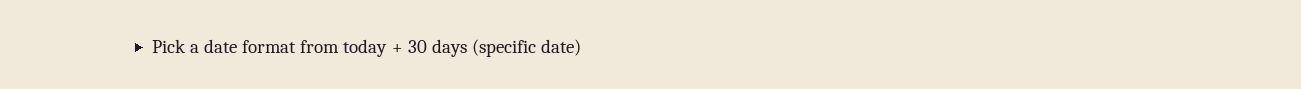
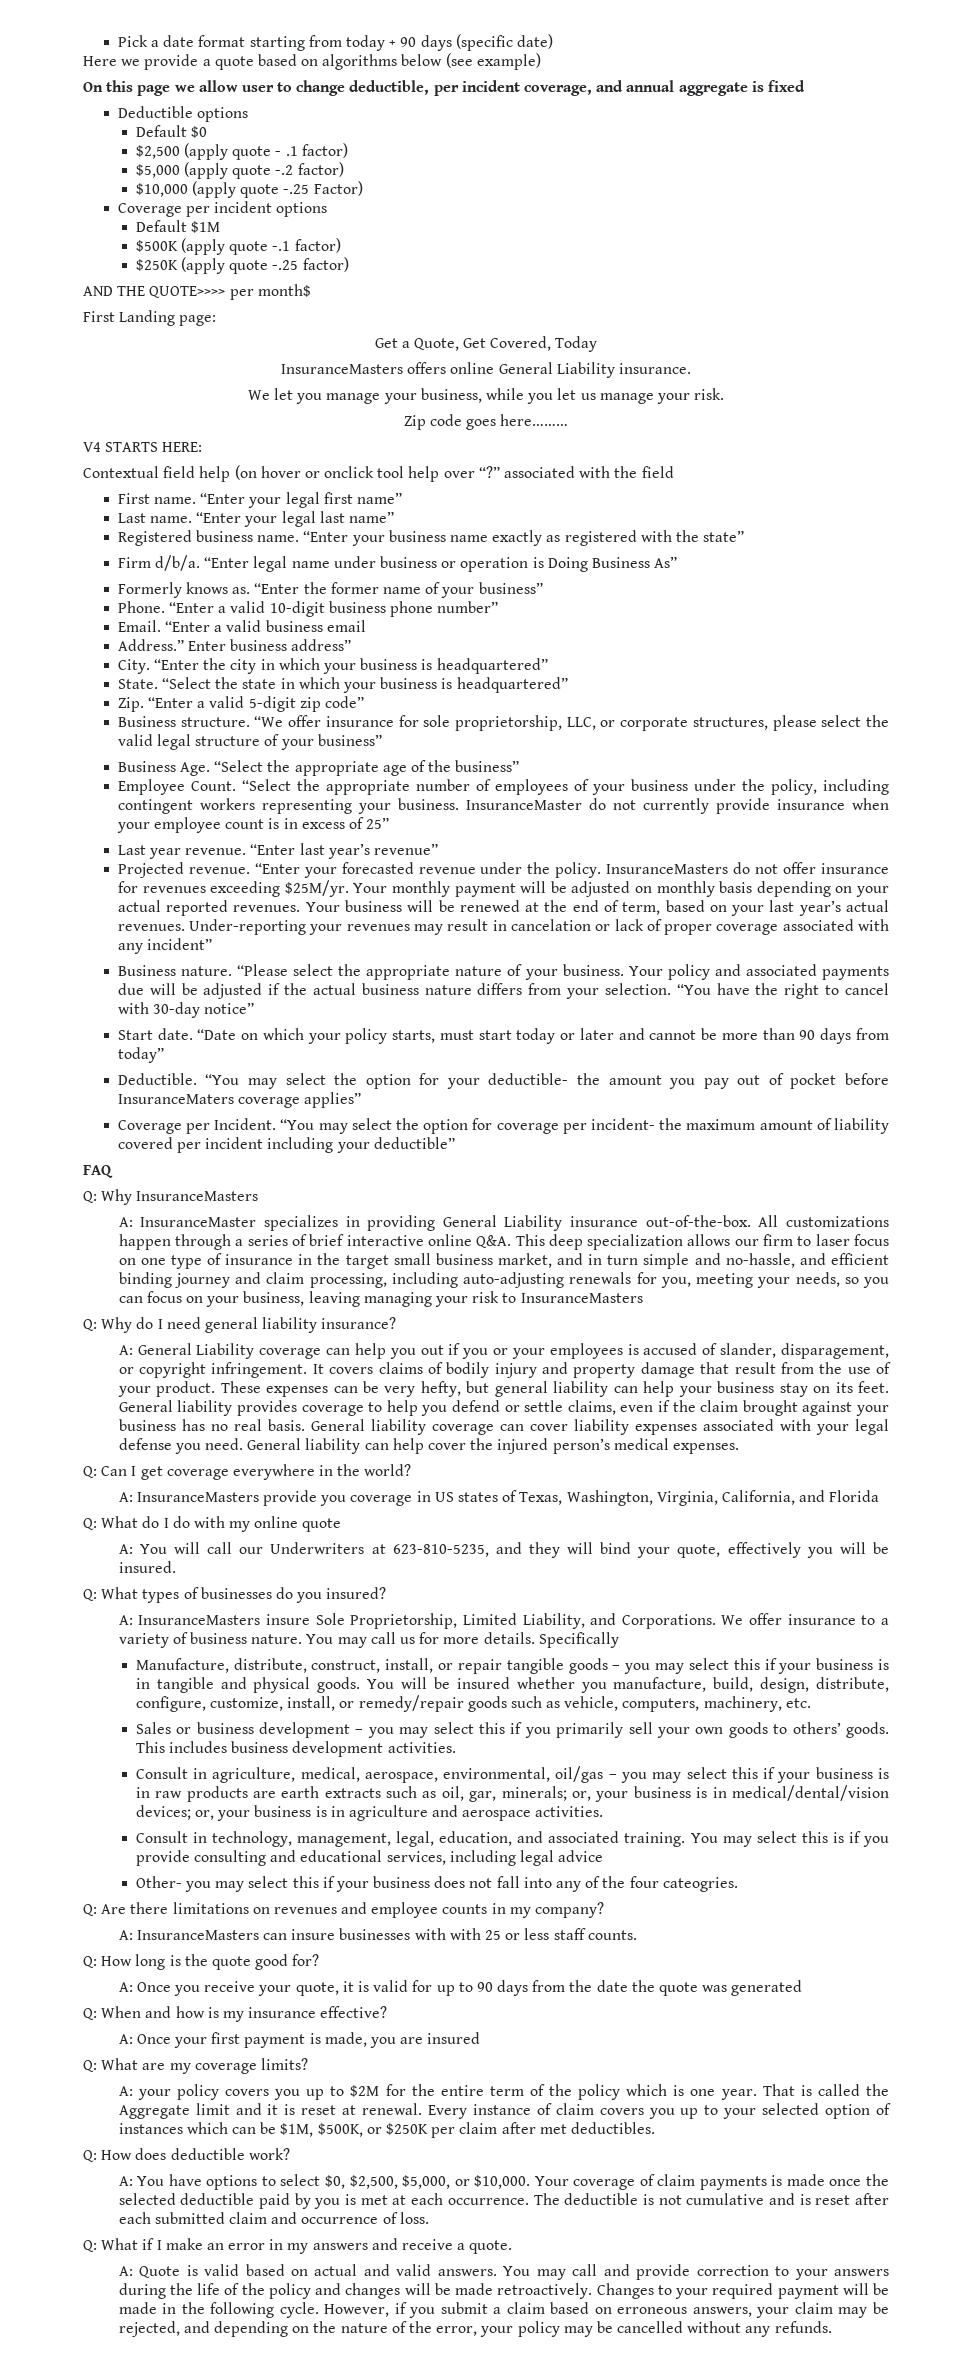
- Pick a date format from today + 30 days (specific date)
+ Pick a date format starting from today + 90 days (specific date)
+ Here we provide a quote based on algorithms below (see example)
+ On this page we allow user to change deductible, per incident coverage, and annual aggregate is fixed
+ Deductible options
+ Default $0
+ $2,500 (apply quote - .1 factor)
+ $5,000 (apply quote -.2 factor)
+ $10,000 (apply quote -.25 Factor)
+ Coverage per incident options
+ Default $1M
+ $500K (apply quote -.1 factor)
+ $250K (apply quote -.25 factor)
+ AND THE QUOTE>>>> per month$
+ First Landing page:
+ Get a Quote, Get Covered, Today
+ InsuranceMasters offers online General Liability insurance.
+ We let you manage your business, while you let us manage your risk.
+ Zip code goes here………
+ V4 STARTS HERE:
+ Contextual field help (on hover or onclick tool help over “?” associated with the field
+ First name. “Enter your legal first name”
+ Last name. “Enter your legal last name”
+ Registered business name. “Enter your business name exactly as registered with the state”
+ Firm d/b/a. “Enter legal name under business or operation is Doing Business As”
+ Formerly knows as. “Enter the former name of your business”
+ Phone. “Enter a valid 10-digit business phone number”
+ Email. “Enter a valid business email
+ Address.” Enter business address”
+ City. “Enter the city in which your business is headquartered”
+ State. “Select the state in which your business is headquartered”
+ Zip. “Enter a valid 5-digit zip code”
+ Business structure. “We offer insurance for sole proprietorship, LLC, or corporate structures, please select the valid legal structure of your business”
+ Business Age. “Select the appropriate age of the business”
+ Employee Count. “Select the appropriate number of employees of your business under the policy, including contingent workers representing your business. InsuranceMaster do not currently provide insurance when your employee count is in excess of 25”
+ Last year revenue. “Enter last year’s revenue”
+ Projected revenue. “Enter your forecasted revenue under the policy. InsuranceMasters do not offer insurance for revenues exceeding $25M/yr. Your monthly payment will be adjusted on monthly basis depending on your actual reported revenues. Your business will be renewed at the end of term, based on your last year’s actual revenues. Under-reporting your revenues may result in cancelation or lack of proper coverage associated with any incident”
+ Business nature. “Please select the appropriate nature of your business. Your policy and associated payments due will be adjusted if the actual business nature differs from your selection. “You have the right to cancel with 30-day notice”
+ Start date. “Date on which your policy starts, must start today or later and cannot be more than 90 days from today”
+ Deductible. “You may select the option for your deductible- the amount you pay out of pocket before InsuranceMaters coverage applies”
+ Coverage per Incident. “You may select the option for coverage per incident- the maximum amount of liability covered per incident including your deductible”
+ FAQ
+ Q: Why InsuranceMasters
+ A: InsuranceMaster specializes in providing General Liability insurance out-of-the-box. All customizations happen through a series of brief interactive online Q&A. This deep specialization allows our firm to laser focus on one type of insurance in the target small business market, and in turn simple and no-hassle, and efficient binding journey and claim processing, including auto-adjusting renewals for you, meeting your needs, so you can focus on your business, leaving managing your risk to InsuranceMasters
+ Q: Why do I need general liability insurance?
+ A: General Liability coverage can help you out if you or your employees is accused of slander, disparagement, or copyright infringement. It covers claims of bodily injury and property damage that result from the use of your product. These expenses can be very hefty, but general liability can help your business stay on its feet. General liability provides coverage to help you defend or settle claims, even if the claim brought against your business has no real basis. General liability coverage can cover liability expenses associated with your legal defense you need. General liability can help cover the injured person’s medical expenses.
+ Q: Can I get coverage everywhere in the world?
+ A: InsuranceMasters provide you coverage in US states of Texas, Washington, Virginia, California, and Florida
+ Q: What do I do with my online quote
+ A: You will call our Underwriters at 623-810-5235, and they will bind your quote, effectively you will be insured.
+ Q: What types of businesses do you insured?
+ A: InsuranceMasters insure Sole Proprietorship, Limited Liability, and Corporations. We offer insurance to a variety of business nature. You may call us for more details. Specifically
+ Manufacture, distribute, construct, install, or repair tangible goods – you may select this if your business is in tangible and physical goods. You will be insured whether you manufacture, build, design, distribute, configure, customize, install, or remedy/repair goods such as vehicle, computers, machinery, etc.
+ Sales or business development – you may select this if you primarily sell your own goods to others’ goods. This includes business development activities.
+ Consult in agriculture, medical, aerospace, environmental, oil/gas – you may select this if your business is in raw products are earth extracts such as oil, gar, minerals; or, your business is in medical/dental/vision devices; or, your business is in agriculture and aerospace activities.
+ Consult in technology, management, legal, education, and associated training. You may select this is if you provide consulting and educational services, including legal advice
+ Other- you may select this if your business does not fall into any of the four cateogries.
+ Q: Are there limitations on revenues and employee counts in my company?
+ A: InsuranceMasters can insure businesses with with 25 or less staff counts.
+ Q: How long is the quote good for?
+ A: Once you receive your quote, it is valid for up to 90 days from the date the quote was generated
+ Q: When and how is my insurance effective?
+ A: Once your first payment is made, you are insured
+ Q: What are my coverage limits?
+ A: your policy covers you up to $2M for the entire term of the policy which is one year. That is called the Aggregate limit and it is reset at renewal. Every instance of claim covers you up to your selected option of instances which can be $1M, $500K, or $250K per claim after met deductibles.
+ Q: How does deductible work?
+ A: You have options to select $0, $2,500, $5,000, or $10,000. Your coverage of claim payments is made once the selected deductible paid by you is met at each occurrence. The deductible is not cumulative and is reset after each submitted claim and occurrence of loss.
+ Q: What if I make an error in my answers and receive a quote.
+ A: Quote is valid based on actual and valid answers. You may call and provide correction to your answers during the life of the policy and changes will be made retroactively. Changes to your required payment will be made in the following cycle. However, if you submit a claim based on erroneous answers, your claim may be rejected, and depending on the nature of the error, your policy may be cancelled without any refunds.

